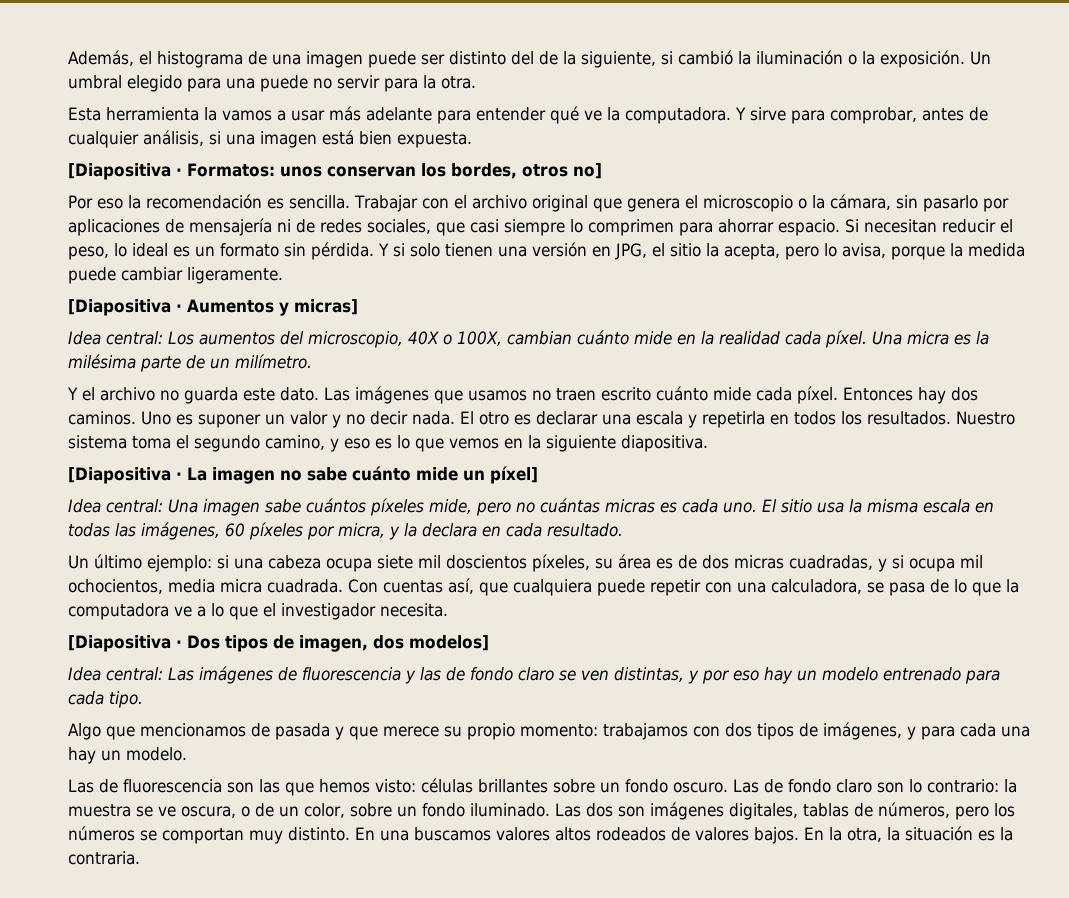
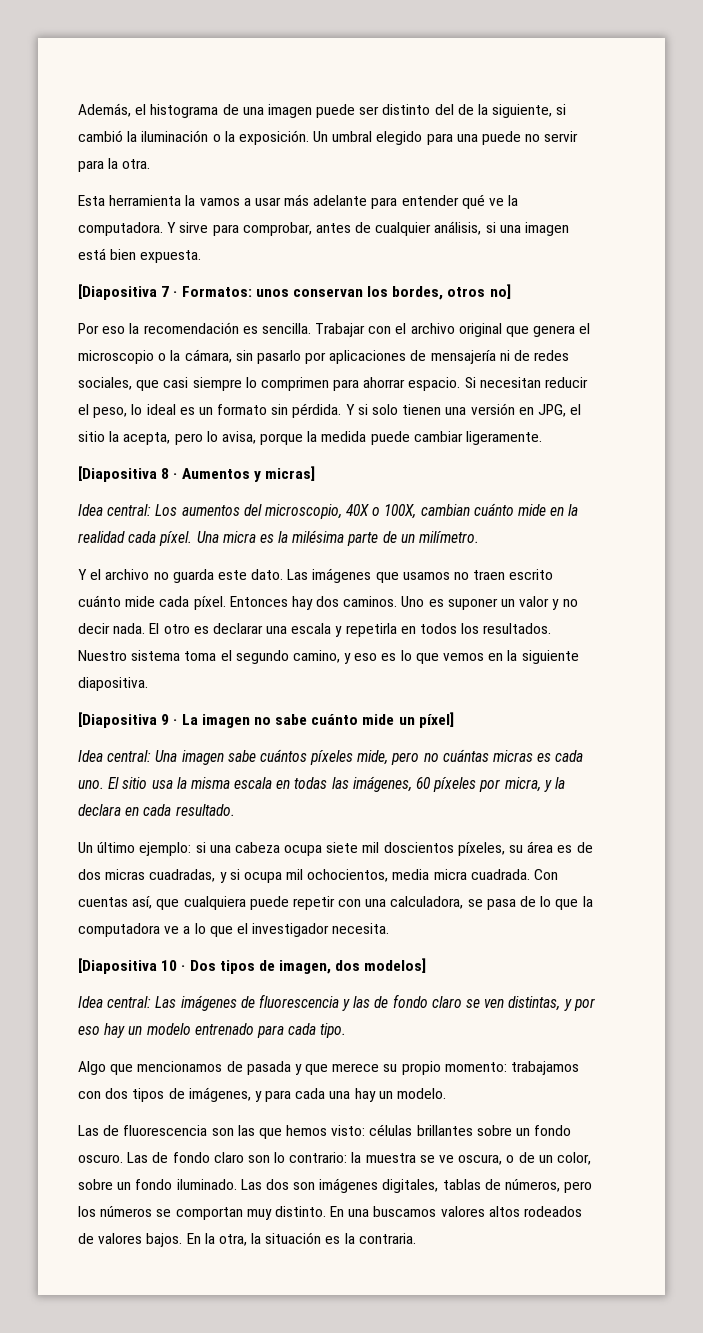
- [Diapositiva · Formatos: unos conservan los bordes, otros no]
+ [Diapositiva 7 · Formatos: unos conservan los bordes, otros no]
- [Diapositiva · Aumentos y micras]
+ [Diapositiva 8 · Aumentos y micras]
- [Diapositiva · La imagen no sabe cuánto mide un píxel]
+ [Diapositiva 9 · La imagen no sabe cuánto mide un píxel]
- [Diapositiva · Dos tipos de imagen, dos modelos]
+ [Diapositiva 10 · Dos tipos de imagen, dos modelos]

